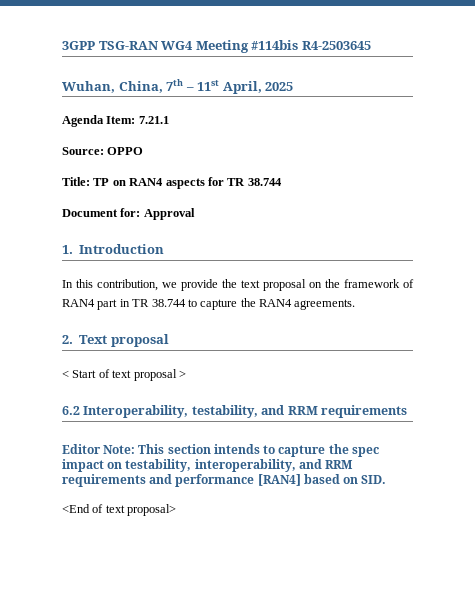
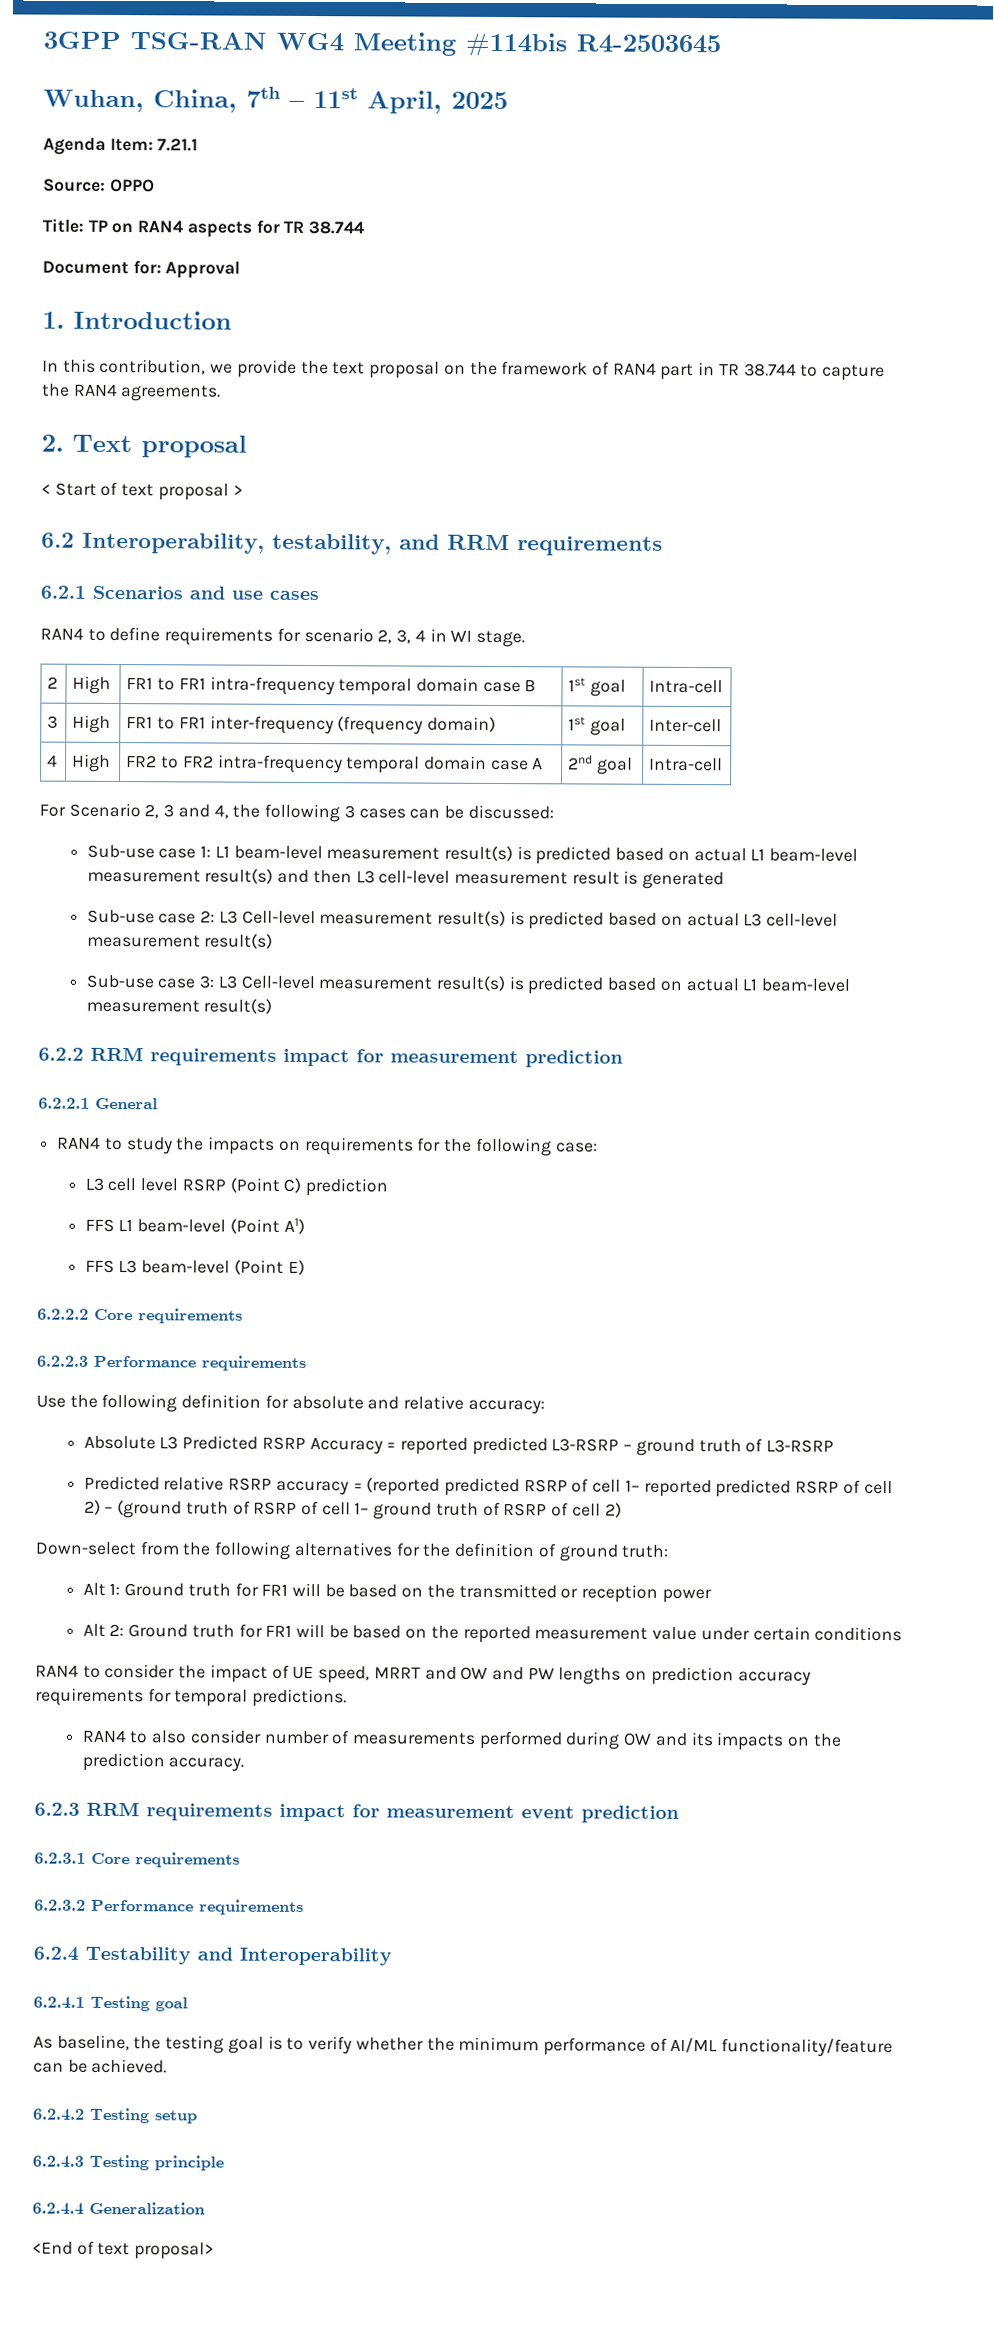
- Editor Note: This section intends to capture the spec impact on testability, interoperability, and RRM requirements and performance [RAN4] based on SID.
+ 6.2.1 Scenarios and use cases
+ RAN4 to define requirements for scenario 2, 3, 4 in WI stage.
+ 2 | High | FR1 to FR1 intra-frequency temporal domain case B | 1st goal | Intra-cell
+ 3 | High | FR1 to FR1 inter-frequency (frequency domain) | 1st goal | Inter-cell
+ 4 | High | FR2 to FR2 intra-frequency temporal domain case A | 2nd goal | Intra-cell
+ For Scenario 2, 3 and 4, the following 3 cases can be discussed:
+ Sub-use case 1: L1 beam-level measurement result(s) is predicted based on actual L1 beam-level measurement result(s) and then L3 cell-level measurement result is generated
+ Sub-use case 2: L3 Cell-level measurement result(s) is predicted based on actual L3 cell-level measurement result(s)
+ Sub-use case 3: L3 Cell-level measurement result(s) is predicted based on actual L1 beam-level measurement result(s)
+ 6.2.2 RRM requirements impact for measurement prediction
+ 6.2.2.1 General
+ RAN4 to study the impacts on requirements for the following case:
+ L3 cell level RSRP (Point C) prediction
+ FFS L1 beam-level (Point A1)
+ FFS L3 beam-level (Point E)
+ 6.2.2.2 Core requirements
+ 6.2.2.3 Performance requirements
+ Use the following definition for absolute and relative accuracy:
+ Absolute L3 Predicted RSRP Accuracy = reported predicted L3-RSRP – ground truth of L3-RSRP
+ Predicted relative RSRP accuracy = (reported predicted RSRP of cell 1– reported predicted RSRP of cell 2) – (ground truth of RSRP of cell 1– ground truth of RSRP of cell 2)
+ Down-select from the following alternatives for the definition of ground truth:
+ Alt 1: Ground truth for FR1 will be based on the transmitted or reception power
+ Alt 2: Ground truth for FR1 will be based on the reported measurement value under certain conditions
+ RAN4 to consider the impact of UE speed, MRRT and OW and PW lengths on prediction accuracy requirements for temporal predictions.
+ RAN4 to also consider number of measurements performed during OW and its impacts on the prediction accuracy.
+ 6.2.3 RRM requirements impact for measurement event prediction
+ 6.2.3.1 Core requirements
+ 6.2.3.2 Performance requirements
+ 6.2.4 Testability and Interoperability
+ 6.2.4.1 Testing goal
+ As baseline, the testing goal is to verify whether the minimum performance of AI/ML functionality/feature can be achieved.
+ 6.2.4.2 Testing setup
+ 6.2.4.3 Testing principle
+ 6.2.4.4 Generalization

